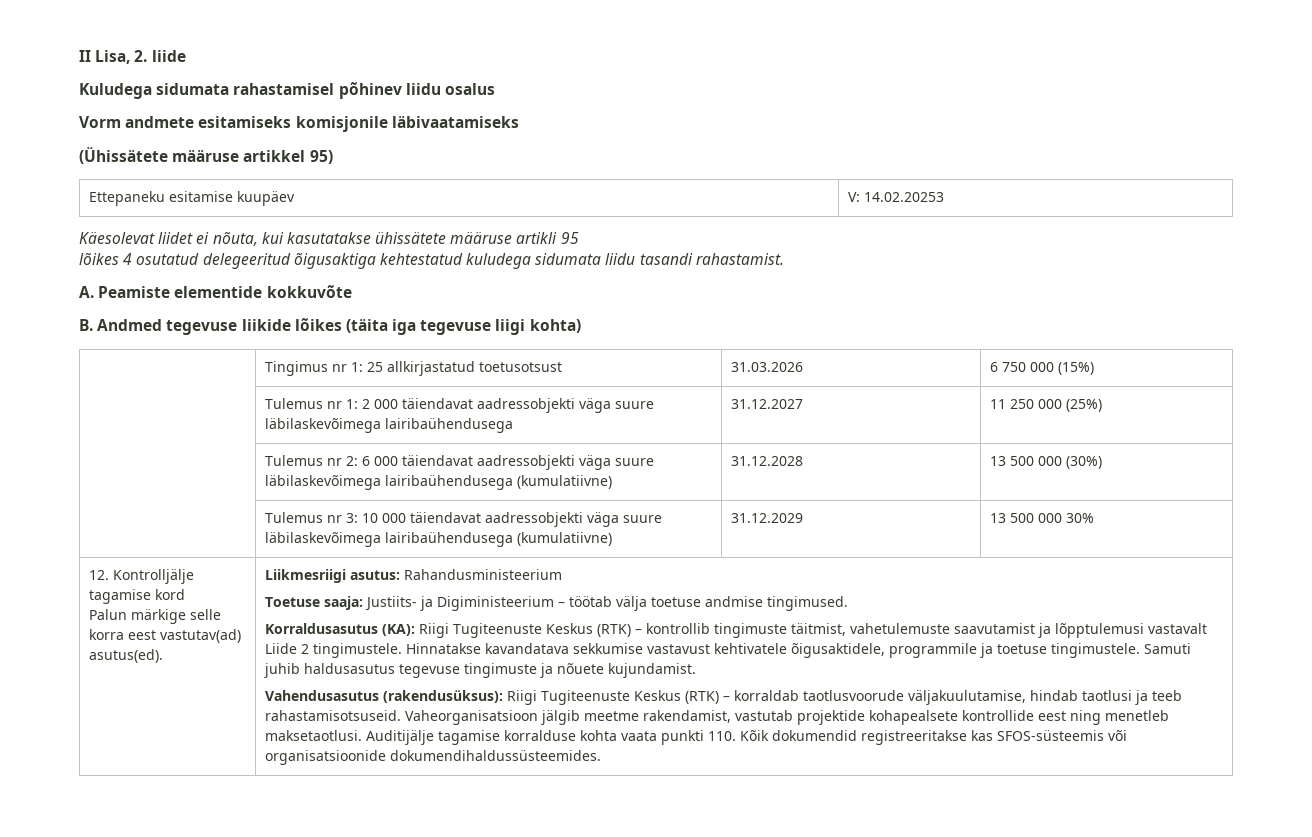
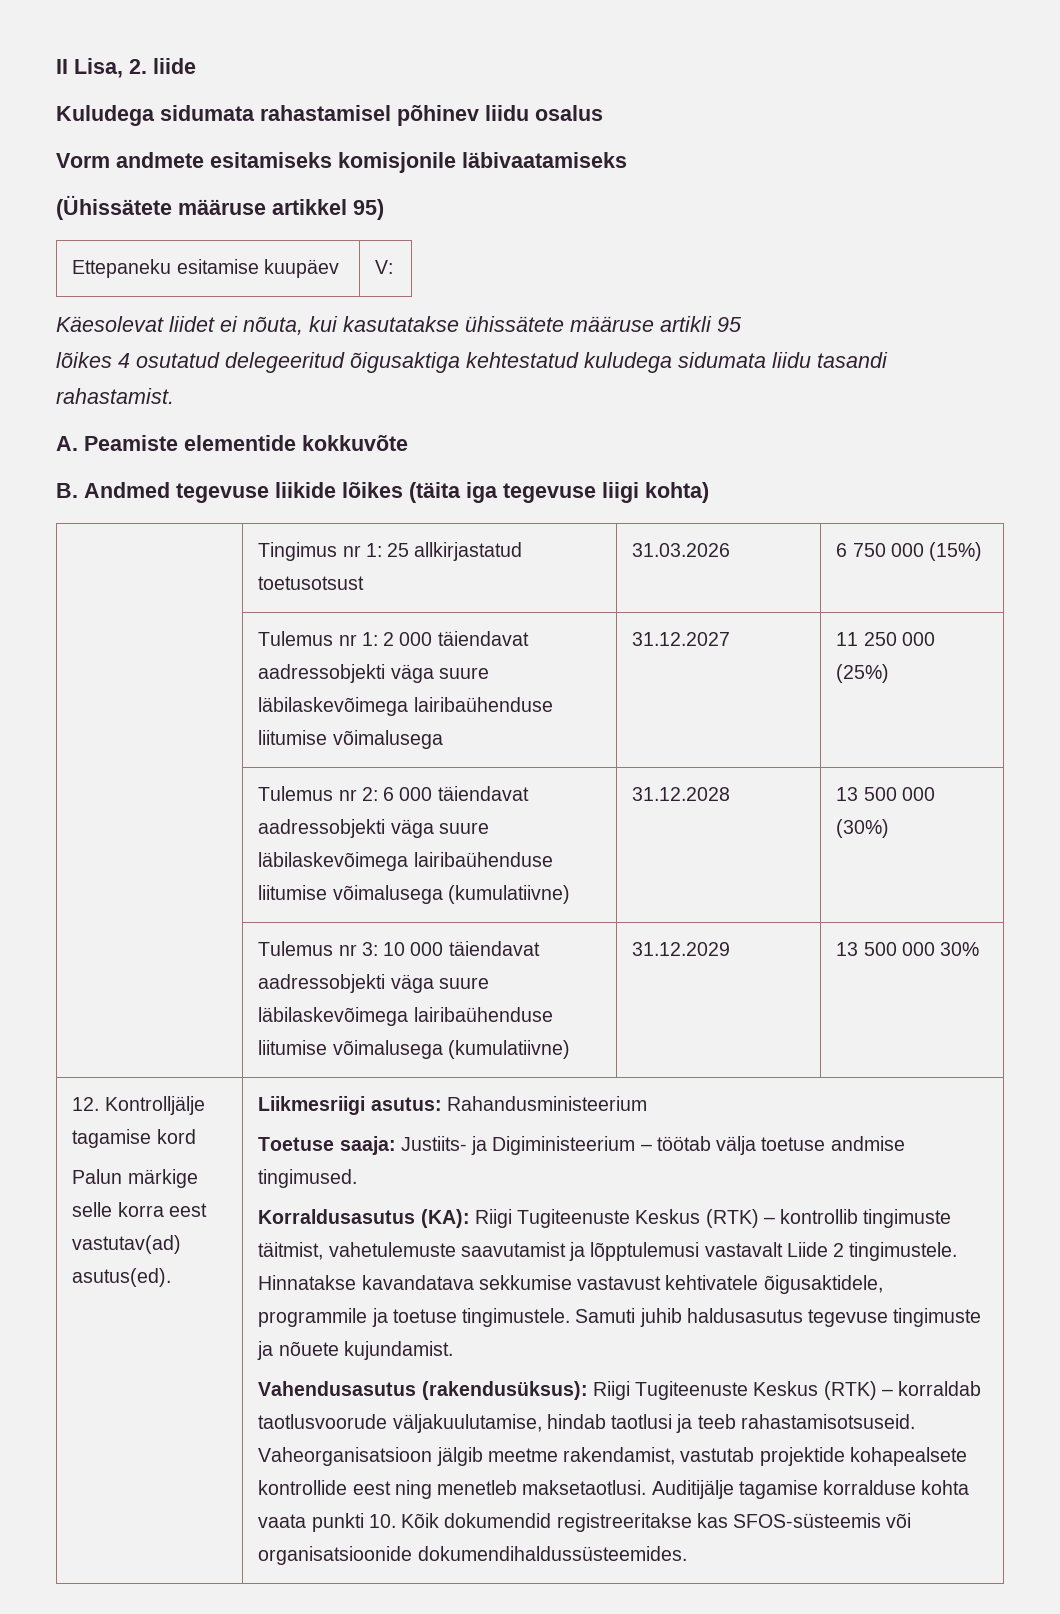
- Ettepaneku esitamise kuupäev | V: 14.02.20253
+ Ettepaneku esitamise kuupäev | V:
- | Tulemus nr 1: 2 000 täiendavat aadressobjekti väga suure läbilaskevõimega lairibaühendusega | 31.12.2027 | 11 250 000 (25%)
+ | Tulemus nr 1: 2 000 täiendavat aadressobjekti väga suure läbilaskevõimega lairibaühenduse liitumise võimalusega | 31.12.2027 | 11 250 000 (25%)
- | Tulemus nr 2: 6 000 täiendavat aadressobjekti väga suure läbilaskevõimega lairibaühendusega (kumulatiivne) | 31.12.2028 | 13 500 000 (30%)
+ | Tulemus nr 2: 6 000 täiendavat aadressobjekti väga suure läbilaskevõimega lairibaühenduse liitumise võimalusega (kumulatiivne) | 31.12.2028 | 13 500 000 (30%)
- | Tulemus nr 3: 10 000 täiendavat aadressobjekti väga suure läbilaskevõimega lairibaühendusega (kumulatiivne) | 31.12.2029 | 13 500 000 30%
+ | Tulemus nr 3: 10 000 täiendavat aadressobjekti väga suure läbilaskevõimega lairibaühenduse liitumise võimalusega (kumulatiivne) | 31.12.2029 | 13 500 000 30%
- Auditijälje tagamise korralduse kohta vaata punkti 110. Kõik dokumendid registreeritakse kas SFOS-süsteemis või organisatsioonide dokumendihaldussüsteemides.
+ Auditijälje tagamise korralduse kohta vaata punkti 10. Kõik dokumendid registreeritakse kas SFOS-süsteemis või organisatsioonide dokumendihaldussüsteemides.

